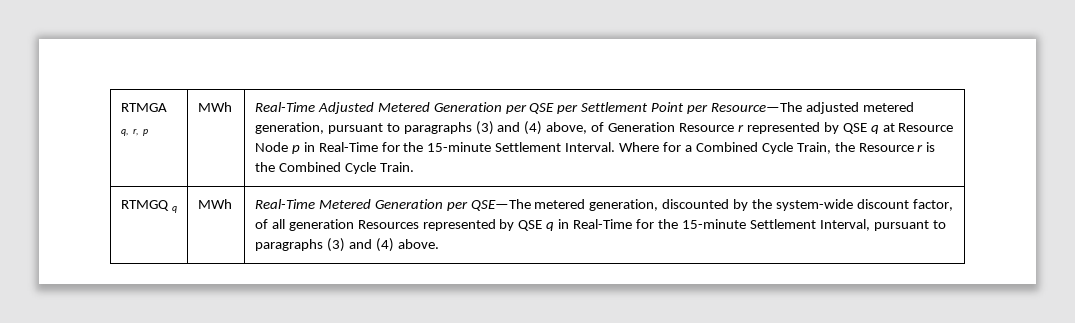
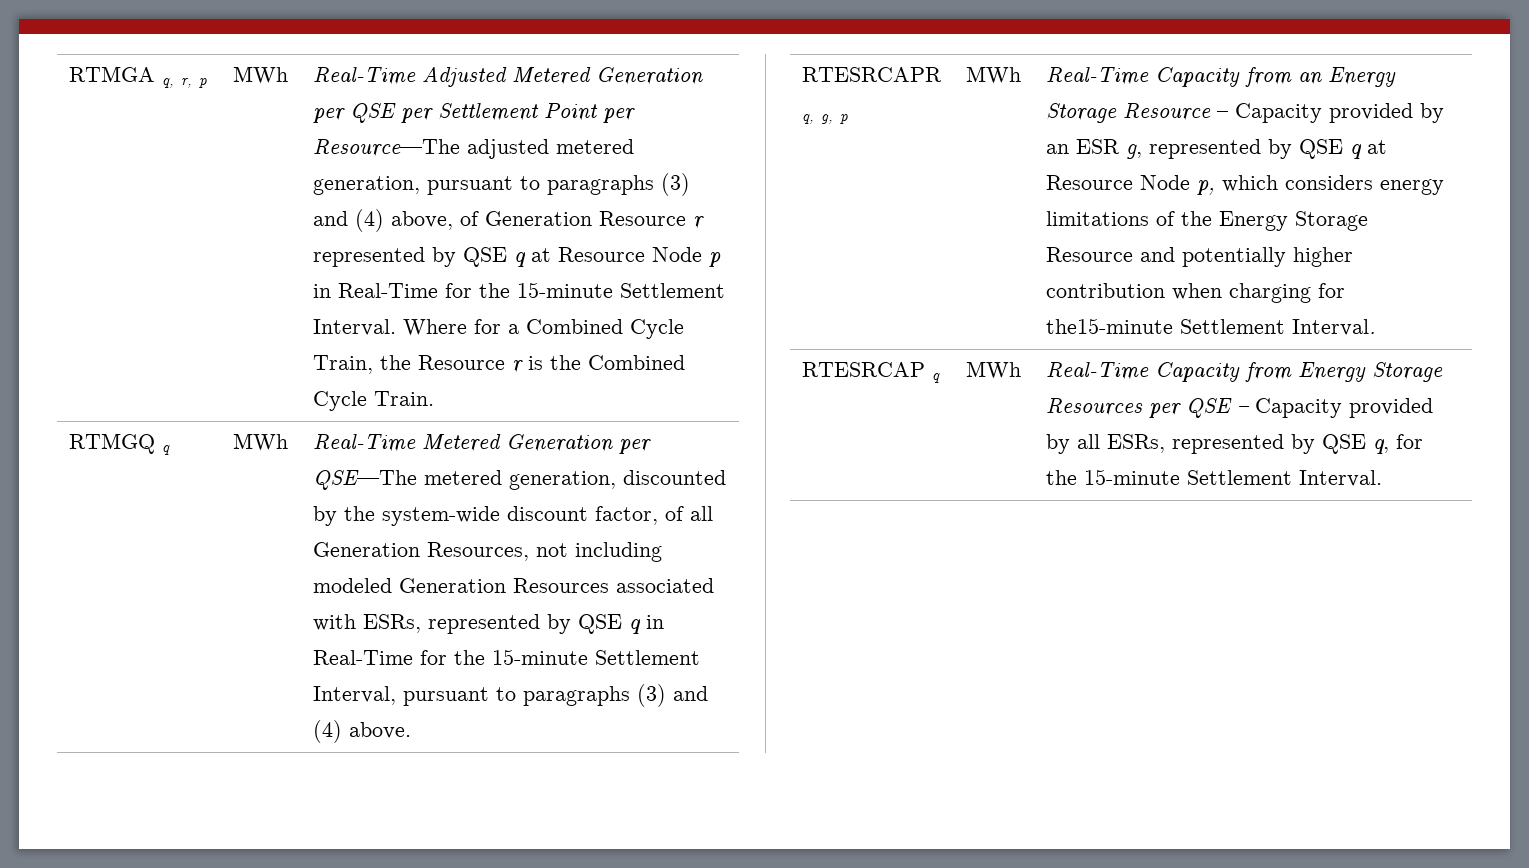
- Real-Time Metered Generation per QSE—The metered generation, discounted by the system-wide discount factor, of all generation Resources represented by QSE q in Real-Time for the 15-minute Settlement Interval, pursuant to paragraphs (3) and (4) above.
+ Real-Time Metered Generation per QSE—The metered generation, discounted by the system-wide discount factor, of all Generation Resources, not including modeled Generation Resources associated with ESRs, represented by QSE q in Real-Time for the 15-minute Settlement Interval, pursuant to paragraphs (3) and (4) above.
+ RTESRCAPR q, g, p | MWh | Real-Time Capacity from an Energy Storage Resource – Capacity provided by an ESR g, represented by QSE q at Resource Node p, which considers energy limitations of the Energy Storage Resource and potentially higher contribution when charging for the15-minute Settlement Interval.
+ RTESRCAP q | MWh | Real-Time Capacity from Energy Storage Resources per QSE – Capacity provided by all ESRs, represented by QSE q, for the 15-minute Settlement Interval.

